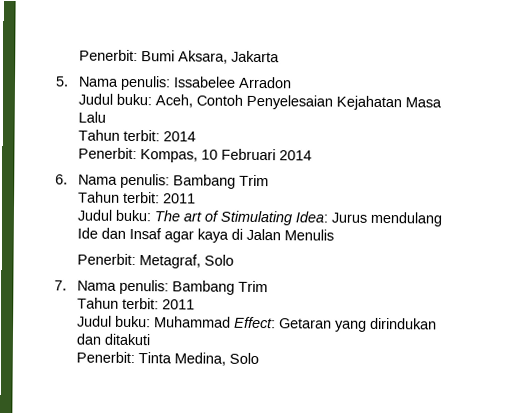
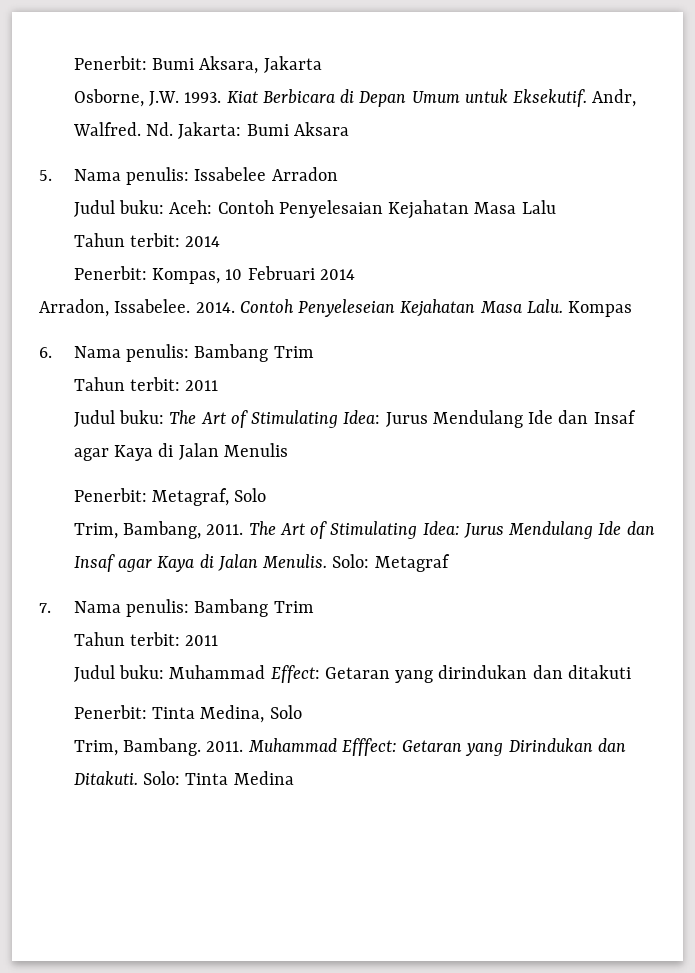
+ Osborne, J.W. 1993. Kiat Berbicara di Depan Umum untuk Eksekutif. Andr, Walfred. Nd. Jakarta: Bumi Aksara
- Judul buku: Aceh, Contoh Penyelesaian Kejahatan Masa Lalu
+ Judul buku: Aceh: Contoh Penyelesaian Kejahatan Masa Lalu
+ Arradon, Issabelee. 2014. Contoh Penyeleseian Kejahatan Masa Lalu. Kompas
- Judul buku: The art of Stimulating Idea: Jurus mendulang Ide dan Insaf agar kaya di Jalan Menulis
+ Judul buku: The Art of Stimulating Idea: Jurus Mendulang Ide dan Insaf agar Kaya di Jalan Menulis
+ Trim, Bambang, 2011. The Art of Stimulating Idea: Jurus Mendulang Ide dan Insaf agar Kaya di Jalan Menulis. Solo: Metagraf
+ Trim, Bambang. 2011. Muhammad Efffect: Getaran yang Dirindukan dan Ditakuti. Solo: Tinta Medina

